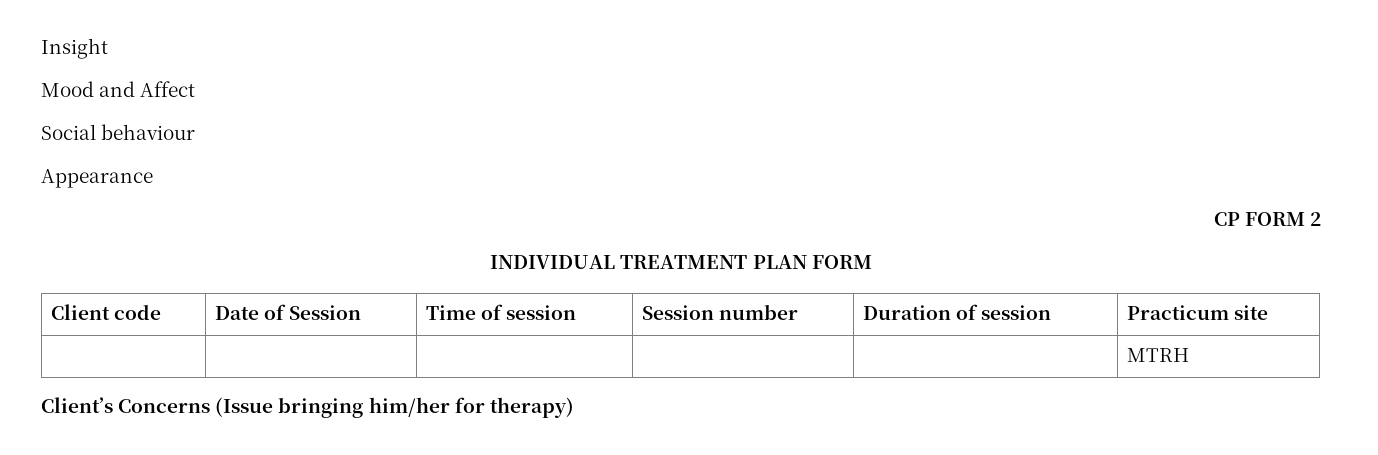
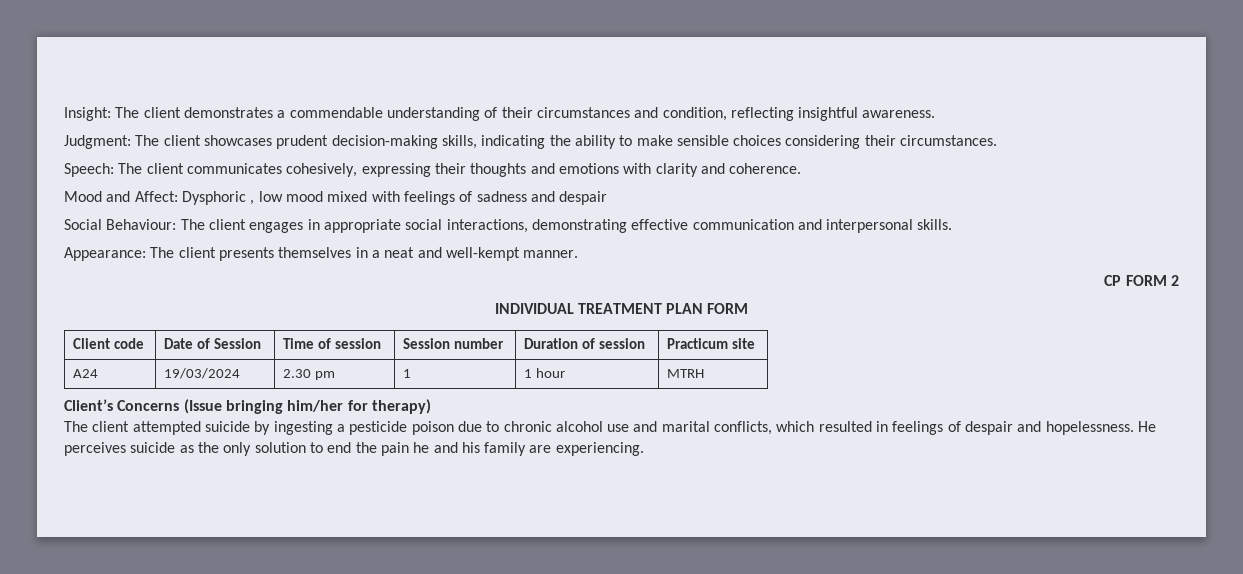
- Insight
- Mood and Affect
- Social behaviour
- Appearance
+ Insight: The client demonstrates a commendable understanding of their circumstances and condition, reflecting insightful awareness.
+ Judgment: The client showcases prudent decision-making skills, indicating the ability to make sensible choices considering their circumstances.
+ Speech: The client communicates cohesively, expressing their thoughts and emotions with clarity and coherence.
+ Mood and Affect: Dysphoric , low mood mixed with feelings of sadness and despair
+ Social Behaviour: The client engages in appropriate social interactions, demonstrating effective communication and interpersonal skills.
+ Appearance: The client presents themselves in a neat and well-kempt manner.
- | | | | | MTRH
+ A24 | 19/03/2024 | 2.30 pm | 1 | 1 hour | MTRH
+ The client attempted suicide by ingesting a pesticide poison due to chronic alcohol use and marital conflicts, which resulted in feelings of despair and hopelessness. He perceives suicide as the only solution to end the pain he and his family are experiencing.

